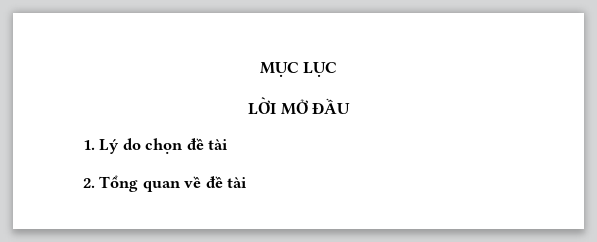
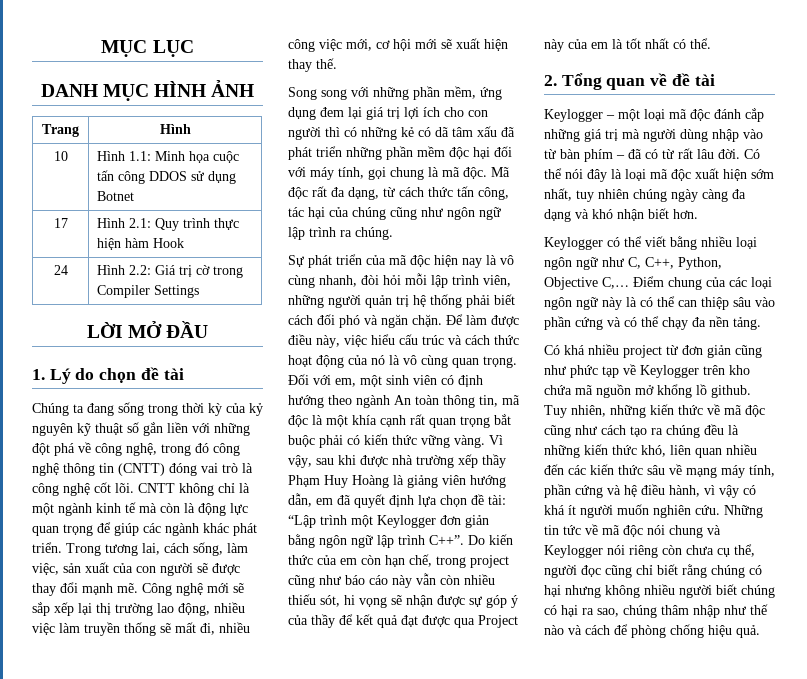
+ DANH MỤC HÌNH ẢNH
+ Trang | Hình
+ 10 | Hình 1.1: Minh họa cuộc tấn công DDOS sử dụng Botnet
+ 17 | Hình 2.1: Quy trình thực hiện hàm Hook
+ 24 | Hình 2.2: Giá trị cờ trong Compiler Settings
+ Chúng ta đang sống trong thời kỳ của kỷ nguyên kỹ thuật số gắn liền với những đột phá về công nghệ, trong đó công nghệ thông tin (CNTT) đóng vai trò là công nghệ cốt lõi. CNTT không chỉ là một ngành kinh tế mà còn là động lực quan trọng để giúp các ngành khác phát triển. Trong tương lai, cách sống, làm việc, sản xuất của con người sẽ được thay đổi mạnh mẽ. Công nghệ mới sẽ sắp xếp lại thị trường lao động, nhiều việc làm truyền thống sẽ mất đi, nhiều công việc mới, cơ hội mới sẽ xuất hiện thay thế.
+ Song song với những phần mềm, ứng dụng đem lại giá trị lợi ích cho con người thì có những kẻ có dã tâm xấu đã phát triển những phần mềm độc hại đối với máy tính, gọi chung là mã độc. Mã độc rất đa dạng, từ cách thức tấn công, tác hại của chúng cũng như ngôn ngữ lập trình ra chúng.
+ Sự phát triển của mã độc hiện nay là vô cùng nhanh, đòi hỏi mỗi lập trình viên, những người quản trị hệ thống phải biết cách đối phó và ngăn chặn. Để làm được điều này, việc hiểu cấu trúc và cách thức hoạt động của nó là vô cùng quan trọng. Đối với em, một sinh viên có định hướng theo ngành An toàn thông tin, mã độc là một khía cạnh rất quan trọng bắt buộc phải có kiến thức vững vàng. Vì vậy, sau khi được nhà trường xếp thầy Phạm Huy Hoàng là giảng viên hướng dẫn, em đã quyết định lựa chọn đề tài: “Lập trình một Keylogger đơn giản bằng ngôn ngữ lập trình C++”. Do kiến thức của em còn hạn chế, trong project cũng như báo cáo này vẫn còn nhiều thiếu sót, hi vọng sẽ nhận được sự góp ý của thầy để kết quả đạt được qua Project này của em là tốt nhất có thể.
+ Keylogger – một loại mã độc đánh cắp những giá trị mà người dùng nhập vào từ bàn phím – đã có từ rất lâu đời. Có thể nói đây là loại mã độc xuất hiện sớm nhất, tuy nhiên chúng ngày càng đa dạng và khó nhận biết hơn.
+ Keylogger có thể viết bằng nhiều loại ngôn ngữ như C, C++, Python, Objective C,… Điểm chung của các loại ngôn ngữ này là có thể can thiệp sâu vào phần cứng và có thể chạy đa nền tảng.
+ Có khá nhiều project từ đơn giản cũng như phức tạp về Keylogger trên kho chứa mã nguồn mở khổng lồ github. Tuy nhiên, những kiến thức về mã độc cũng như cách tạo ra chúng đều là những kiến thức khó, liên quan nhiều đến các kiến thức sâu về mạng máy tính, phần cứng và hệ điều hành, vì vậy có khá ít người muốn nghiên cứu. Những tin tức về mã độc nói chung và Keylogger nói riêng còn chưa cụ thể, người đọc cũng chỉ biết rằng chúng có hại nhưng không nhiều người biết chúng có hại ra sao, chúng thâm nhập như thế nào và cách để phòng chống hiệu quả.

